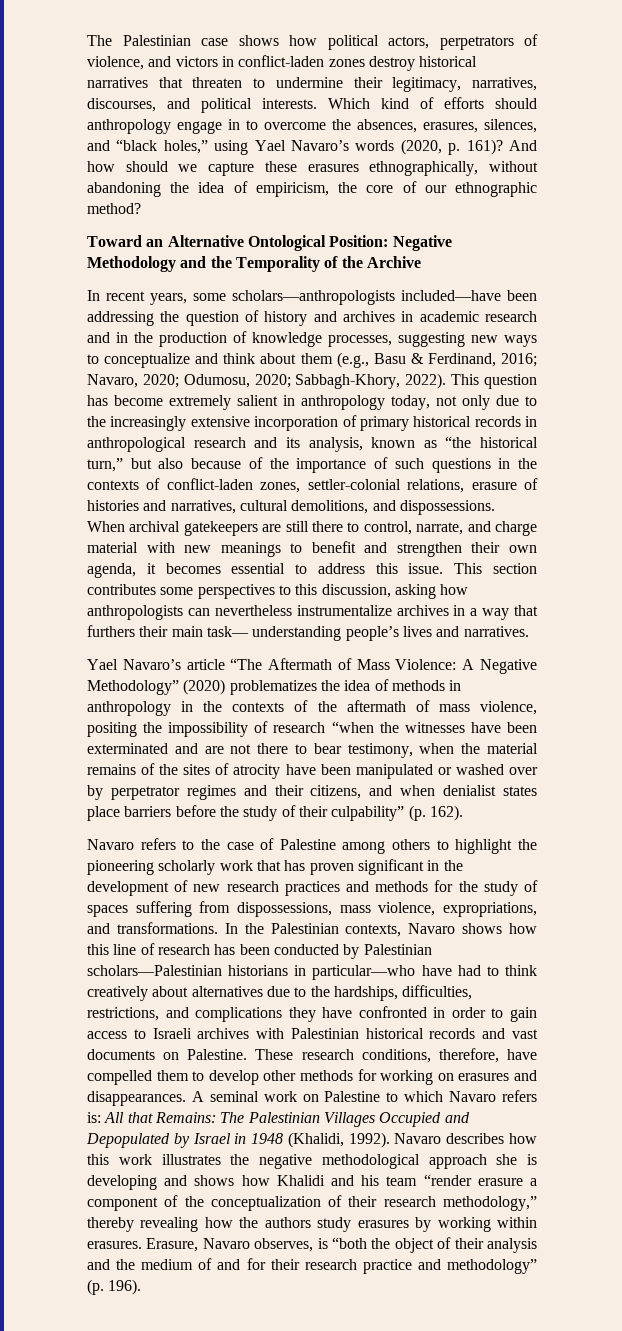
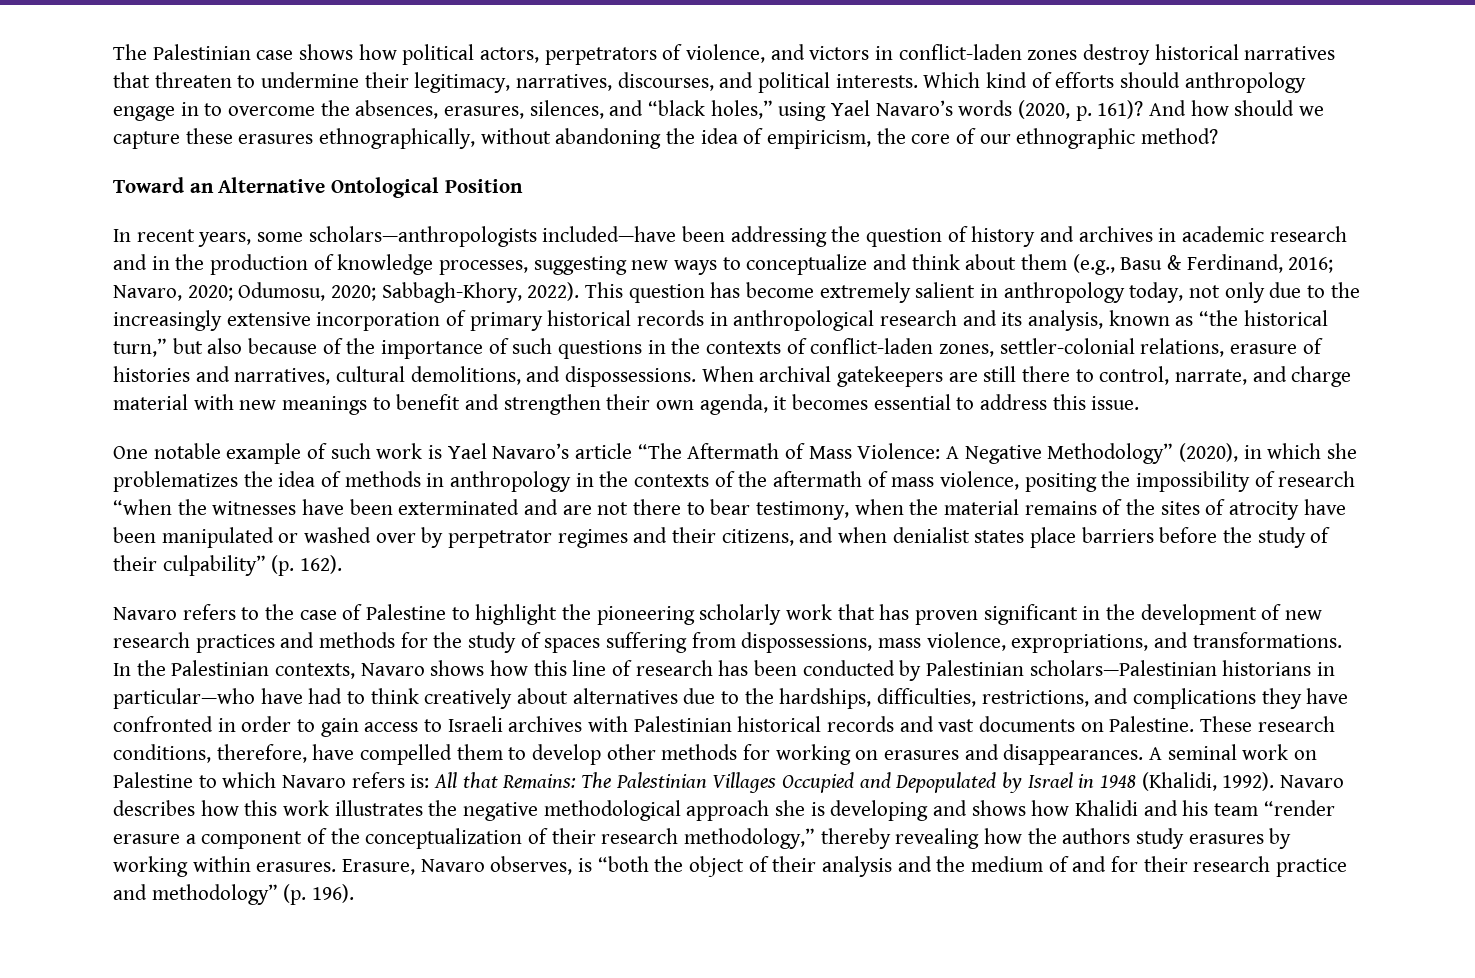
- Toward an Alternative Ontological Position: Negative Methodology and the Temporality of the Archive
+ Toward an Alternative Ontological Position
- When archival gatekeepers are still there to control, narrate, and charge material with new meanings to benefit and strengthen their own agenda, it becomes essential to address this issue. This section contributes some perspectives to this discussion, asking how anthropologists can nevertheless instrumentalize archives in a way that furthers their main task— understanding people’s lives and narratives.
- Yael Navaro’s article “The Aftermath of Mass Violence:
+ When archival gatekeepers are still there to control, narrate, and charge material with new meanings to benefit and strengthen their own agenda, it becomes essential to address this issue.
+ One notable example of such work is Yael Navaro’s article “The Aftermath of Mass Violence:
- A Negative Methodology” (2020) problematizes the idea of methods in anthropology in the contexts of the aftermath of mass violence, positing the impossibility of research “when the witnesses have been exterminated and are not there to bear testimony, when the material remains of the sites of atrocity have been manipulated or washed over by perpetrator regimes and their citizens, and when denialist states place barriers before the study of their culpability” (p. 162).
+ A Negative Methodology” (2020), in which she problematizes the idea of methods in anthropology in the contexts of the aftermath of mass violence, positing the impossibility of research “when the witnesses have been exterminated and are not there to bear testimony, when the material remains of the sites of atrocity have been manipulated or washed over by perpetrator regimes and their citizens, and when denialist states place barriers before the study of their culpability” (p. 162).
- Navaro refers to the case of Palestine among others to highlight the pioneering scholarly work that has proven significant in the development of new research practices and methods for the study of spaces suffering from dispossessions, mass violence, expropriations, and transformations.
+ Navaro refers to the case of Palestine to highlight the pioneering scholarly work that has proven significant in the development of new research practices and methods for the study of spaces suffering from dispossessions, mass violence, expropriations, and transformations.

